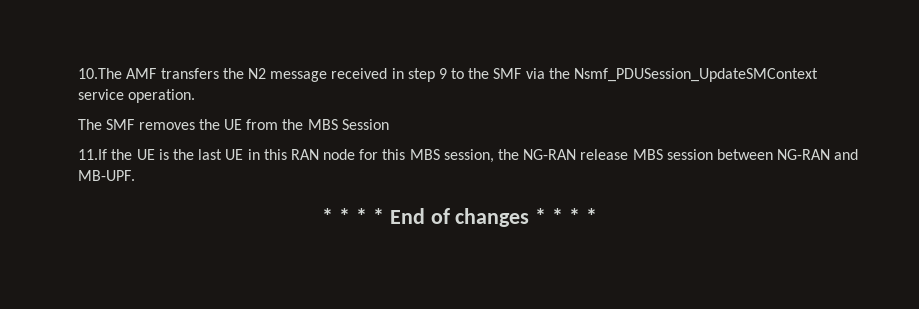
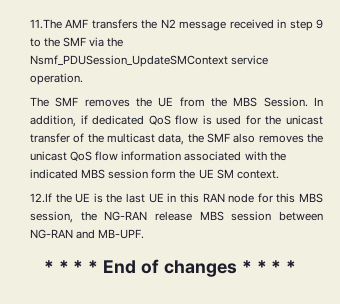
- 10.The AMF transfers the N2 message received in step 9 to the SMF via the Nsmf_PDUSession_UpdateSMContext service operation.
+ 11.The AMF transfers the N2 message received in step 9 to the SMF via the Nsmf_PDUSession_UpdateSMContext service operation.
- The SMF removes the UE from the MBS Session
- 11.If the UE is the last UE in this RAN node for this MBS session, the NG-RAN release MBS session between NG-RAN and MB-UPF.
+ The SMF removes the UE from the MBS Session. In addition, if dedicated QoS flow is used for the unicast transfer of the multicast data, the SMF also removes the unicast QoS flow information associated with the indicated MBS session form the UE SM context.
+ 12.If the UE is the last UE in this RAN node for this MBS session, the NG-RAN release MBS session between NG-RAN and MB-UPF.

